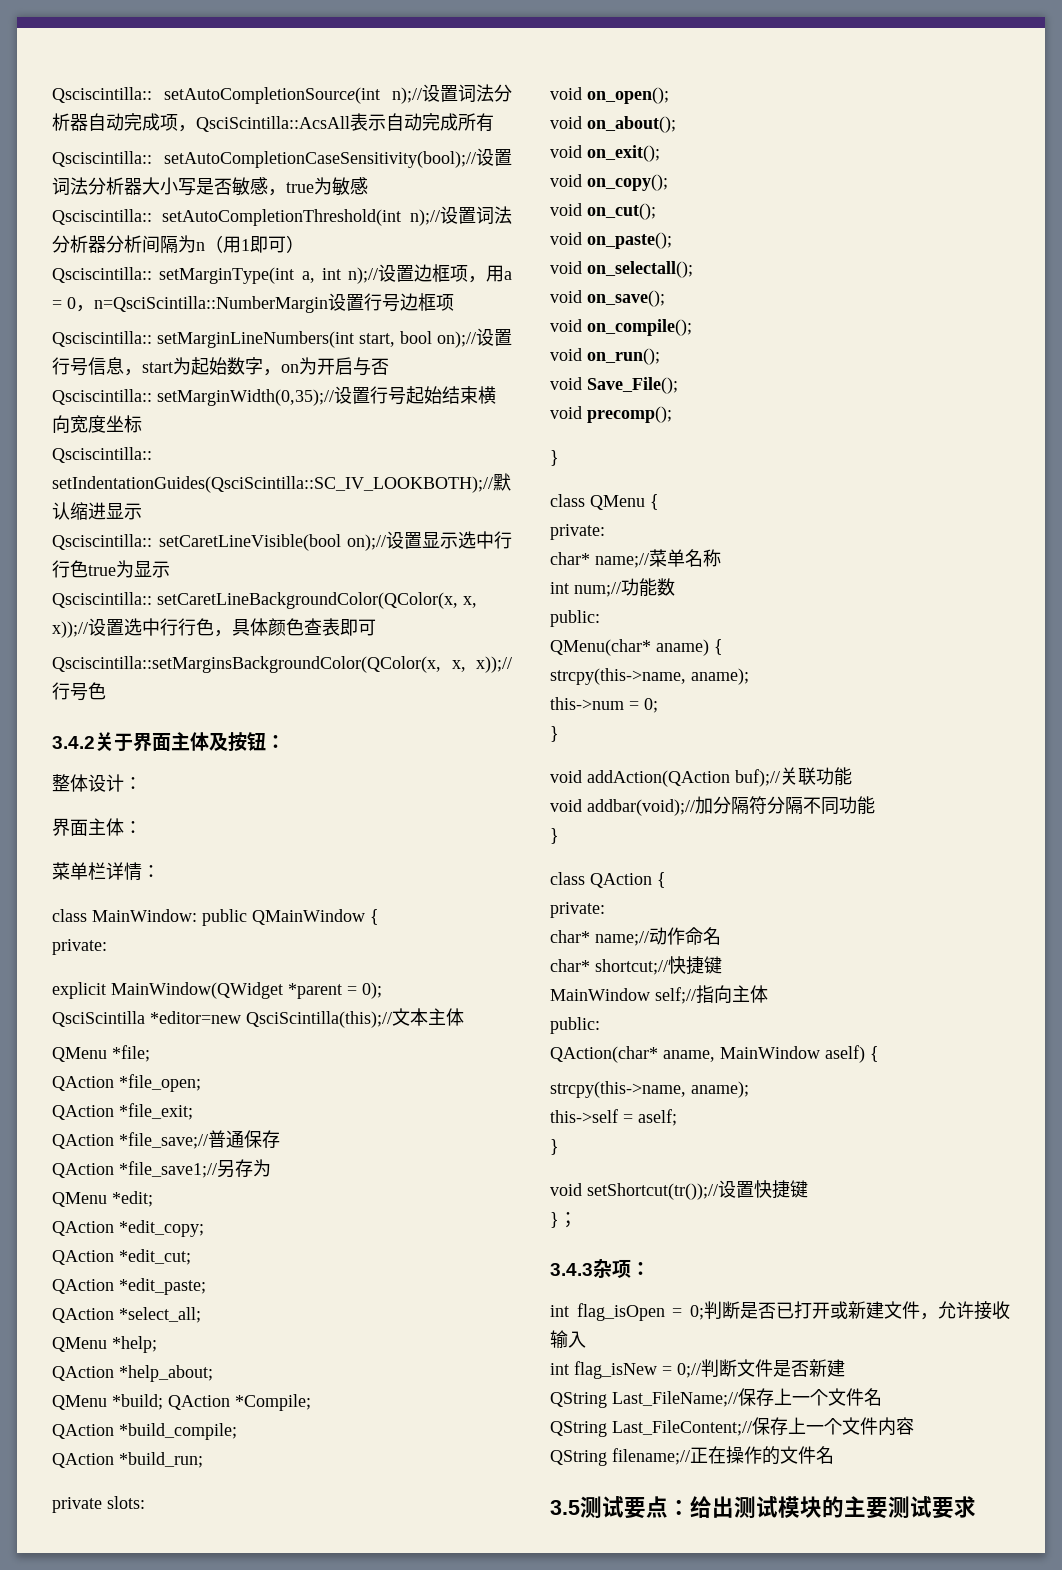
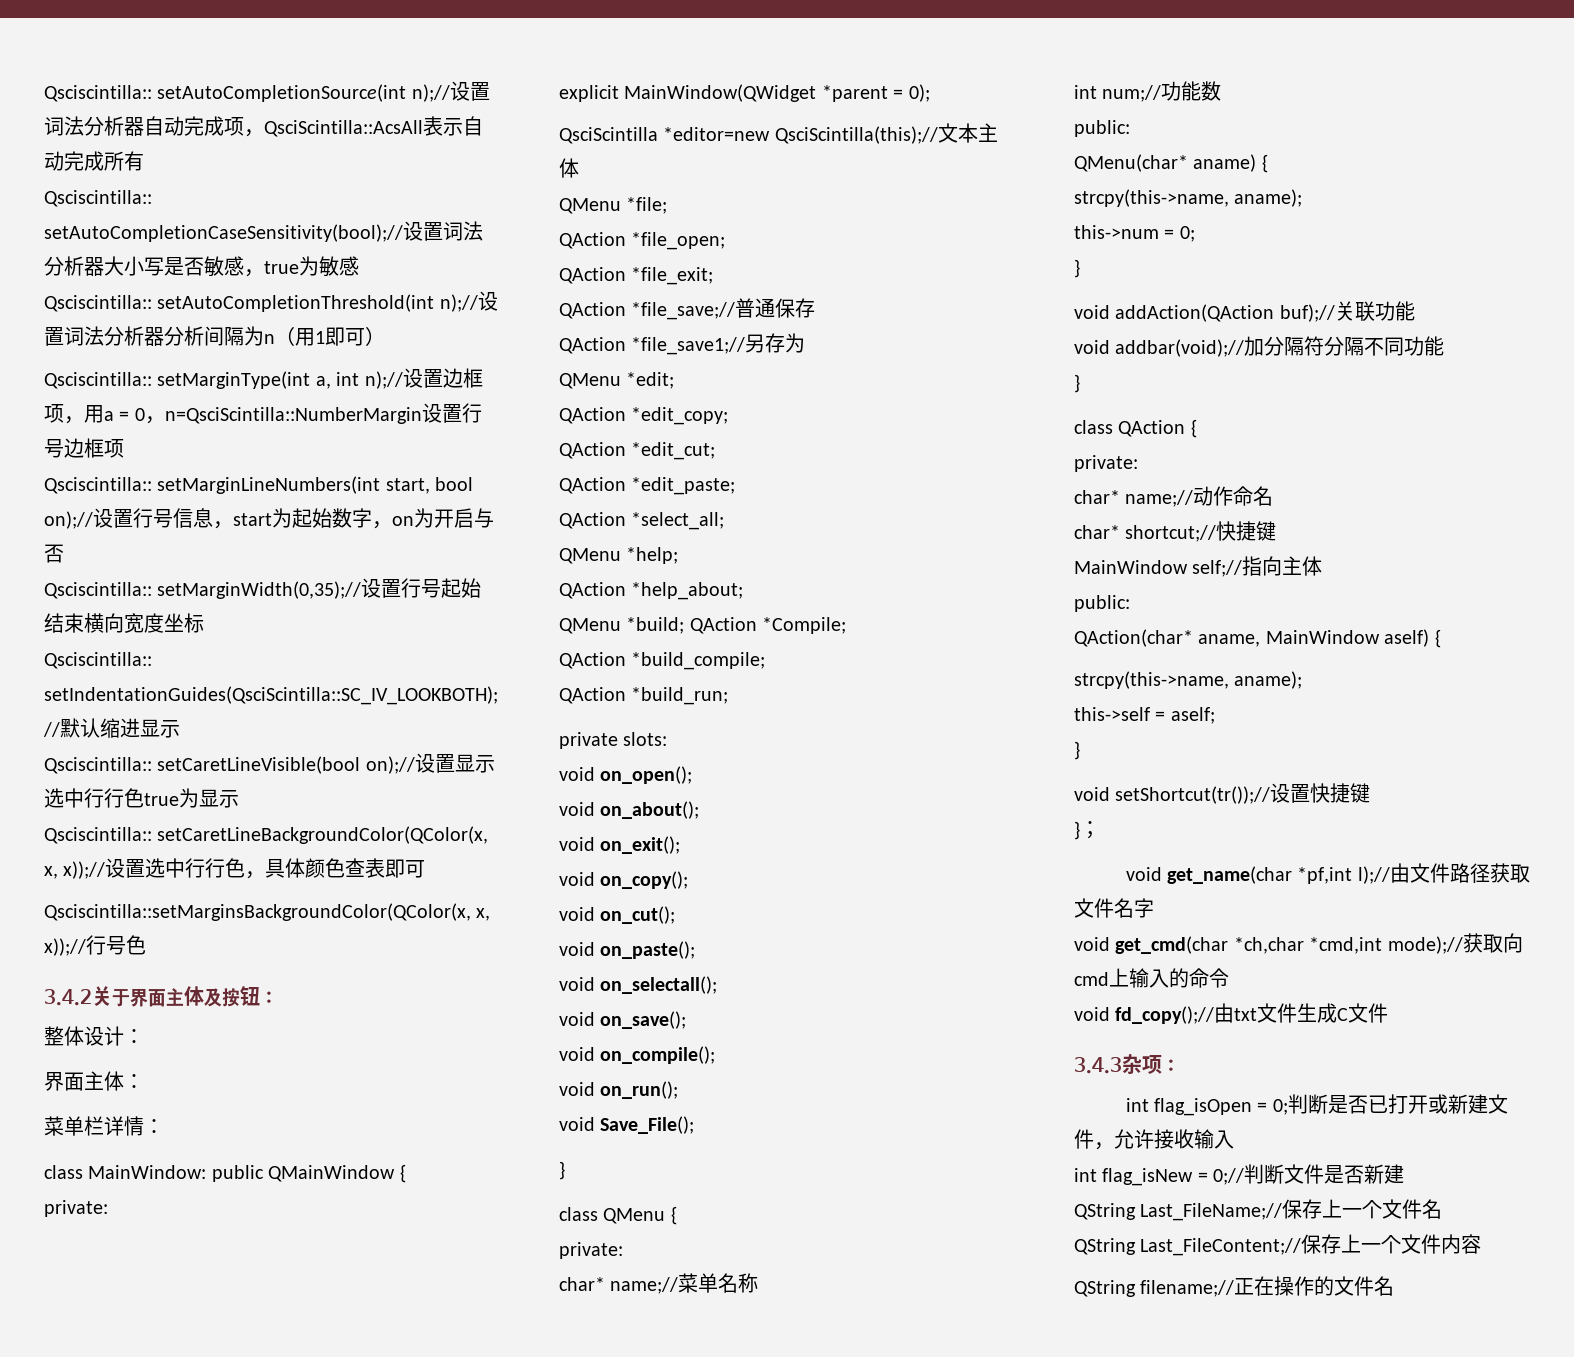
- void precomp();
+ void get_name(char *pf,int l);//由文件路径获取文件名字
+ void get_cmd(char *ch,char *cmd,int mode);//获取向cmd上输入的命令
+ void fd_copy();//由txt文件生成C文件
- 3.5测试要点：给出测试模块的主要测试要求

